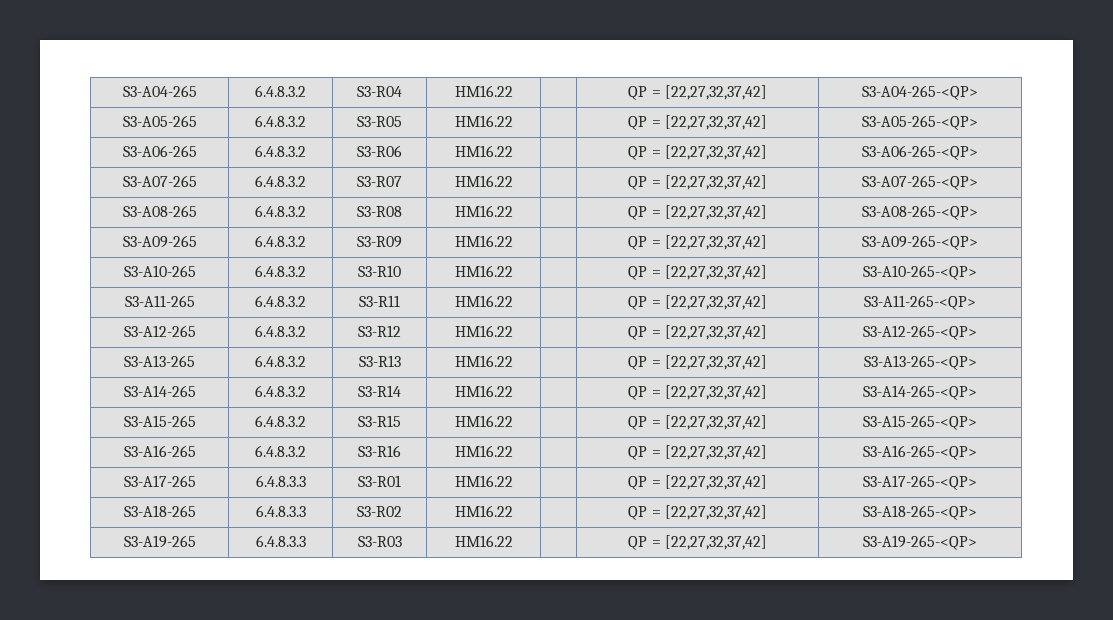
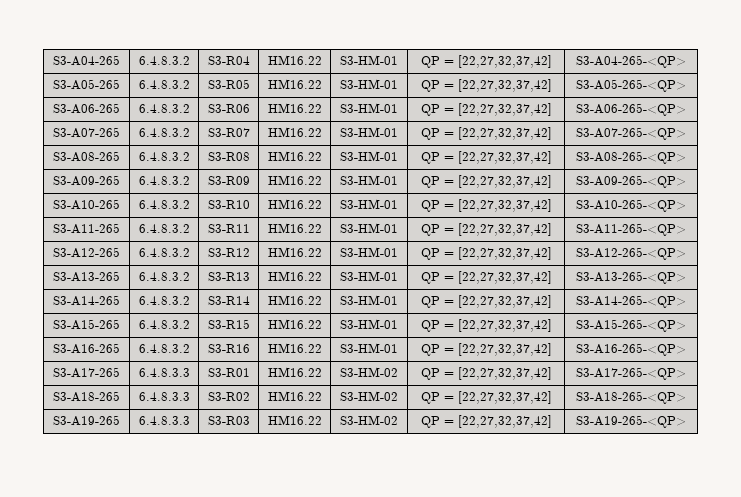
- S3-A04-265 | 6.4.8.3.2 | S3-R04 | HM16.22 | | QP = [22,27,32,37,42] | S3-A04-265-<QP>
+ S3-A04-265 | 6.4.8.3.2 | S3-R04 | HM16.22 | S3-HM-01 | QP = [22,27,32,37,42] | S3-A04-265-<QP>
- S3-A05-265 | 6.4.8.3.2 | S3-R05 | HM16.22 | | QP = [22,27,32,37,42] | S3-A05-265-<QP>
+ S3-A05-265 | 6.4.8.3.2 | S3-R05 | HM16.22 | S3-HM-01 | QP = [22,27,32,37,42] | S3-A05-265-<QP>
- S3-A06-265 | 6.4.8.3.2 | S3-R06 | HM16.22 | | QP = [22,27,32,37,42] | S3-A06-265-<QP>
+ S3-A06-265 | 6.4.8.3.2 | S3-R06 | HM16.22 | S3-HM-01 | QP = [22,27,32,37,42] | S3-A06-265-<QP>
- S3-A07-265 | 6.4.8.3.2 | S3-R07 | HM16.22 | | QP = [22,27,32,37,42] | S3-A07-265-<QP>
+ S3-A07-265 | 6.4.8.3.2 | S3-R07 | HM16.22 | S3-HM-01 | QP = [22,27,32,37,42] | S3-A07-265-<QP>
- S3-A08-265 | 6.4.8.3.2 | S3-R08 | HM16.22 | | QP = [22,27,32,37,42] | S3-A08-265-<QP>
+ S3-A08-265 | 6.4.8.3.2 | S3-R08 | HM16.22 | S3-HM-01 | QP = [22,27,32,37,42] | S3-A08-265-<QP>
- S3-A09-265 | 6.4.8.3.2 | S3-R09 | HM16.22 | | QP = [22,27,32,37,42] | S3-A09-265-<QP>
+ S3-A09-265 | 6.4.8.3.2 | S3-R09 | HM16.22 | S3-HM-01 | QP = [22,27,32,37,42] | S3-A09-265-<QP>
- S3-A10-265 | 6.4.8.3.2 | S3-R10 | HM16.22 | | QP = [22,27,32,37,42] | S3-A10-265-<QP>
+ S3-A10-265 | 6.4.8.3.2 | S3-R10 | HM16.22 | S3-HM-01 | QP = [22,27,32,37,42] | S3-A10-265-<QP>
- S3-A11-265 | 6.4.8.3.2 | S3-R11 | HM16.22 | | QP = [22,27,32,37,42] | S3-A11-265-<QP>
+ S3-A11-265 | 6.4.8.3.2 | S3-R11 | HM16.22 | S3-HM-01 | QP = [22,27,32,37,42] | S3-A11-265-<QP>
- S3-A12-265 | 6.4.8.3.2 | S3-R12 | HM16.22 | | QP = [22,27,32,37,42] | S3-A12-265-<QP>
+ S3-A12-265 | 6.4.8.3.2 | S3-R12 | HM16.22 | S3-HM-01 | QP = [22,27,32,37,42] | S3-A12-265-<QP>
- S3-A13-265 | 6.4.8.3.2 | S3-R13 | HM16.22 | | QP = [22,27,32,37,42] | S3-A13-265-<QP>
+ S3-A13-265 | 6.4.8.3.2 | S3-R13 | HM16.22 | S3-HM-01 | QP = [22,27,32,37,42] | S3-A13-265-<QP>
- S3-A14-265 | 6.4.8.3.2 | S3-R14 | HM16.22 | | QP = [22,27,32,37,42] | S3-A14-265-<QP>
+ S3-A14-265 | 6.4.8.3.2 | S3-R14 | HM16.22 | S3-HM-01 | QP = [22,27,32,37,42] | S3-A14-265-<QP>
- S3-A15-265 | 6.4.8.3.2 | S3-R15 | HM16.22 | | QP = [22,27,32,37,42] | S3-A15-265-<QP>
+ S3-A15-265 | 6.4.8.3.2 | S3-R15 | HM16.22 | S3-HM-01 | QP = [22,27,32,37,42] | S3-A15-265-<QP>
- S3-A16-265 | 6.4.8.3.2 | S3-R16 | HM16.22 | | QP = [22,27,32,37,42] | S3-A16-265-<QP>
+ S3-A16-265 | 6.4.8.3.2 | S3-R16 | HM16.22 | S3-HM-01 | QP = [22,27,32,37,42] | S3-A16-265-<QP>
- S3-A17-265 | 6.4.8.3.3 | S3-R01 | HM16.22 | | QP = [22,27,32,37,42] | S3-A17-265-<QP>
+ S3-A17-265 | 6.4.8.3.3 | S3-R01 | HM16.22 | S3-HM-02 | QP = [22,27,32,37,42] | S3-A17-265-<QP>
- S3-A18-265 | 6.4.8.3.3 | S3-R02 | HM16.22 | | QP = [22,27,32,37,42] | S3-A18-265-<QP>
+ S3-A18-265 | 6.4.8.3.3 | S3-R02 | HM16.22 | S3-HM-02 | QP = [22,27,32,37,42] | S3-A18-265-<QP>
- S3-A19-265 | 6.4.8.3.3 | S3-R03 | HM16.22 | | QP = [22,27,32,37,42] | S3-A19-265-<QP>
+ S3-A19-265 | 6.4.8.3.3 | S3-R03 | HM16.22 | S3-HM-02 | QP = [22,27,32,37,42] | S3-A19-265-<QP>

